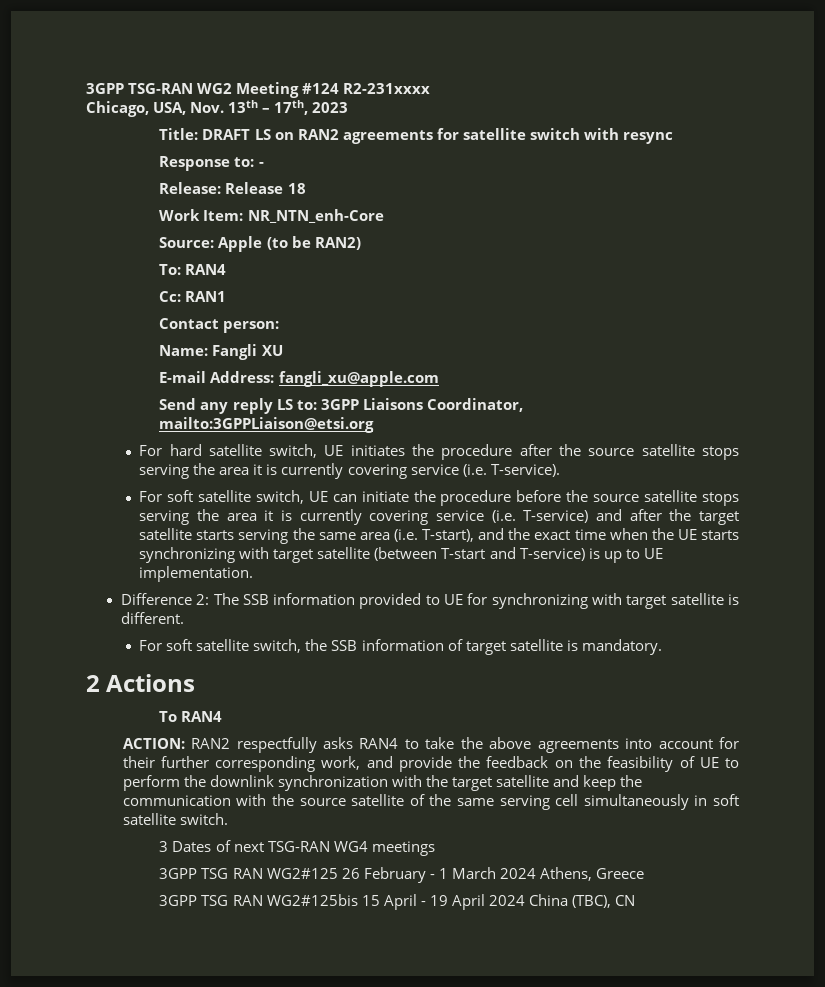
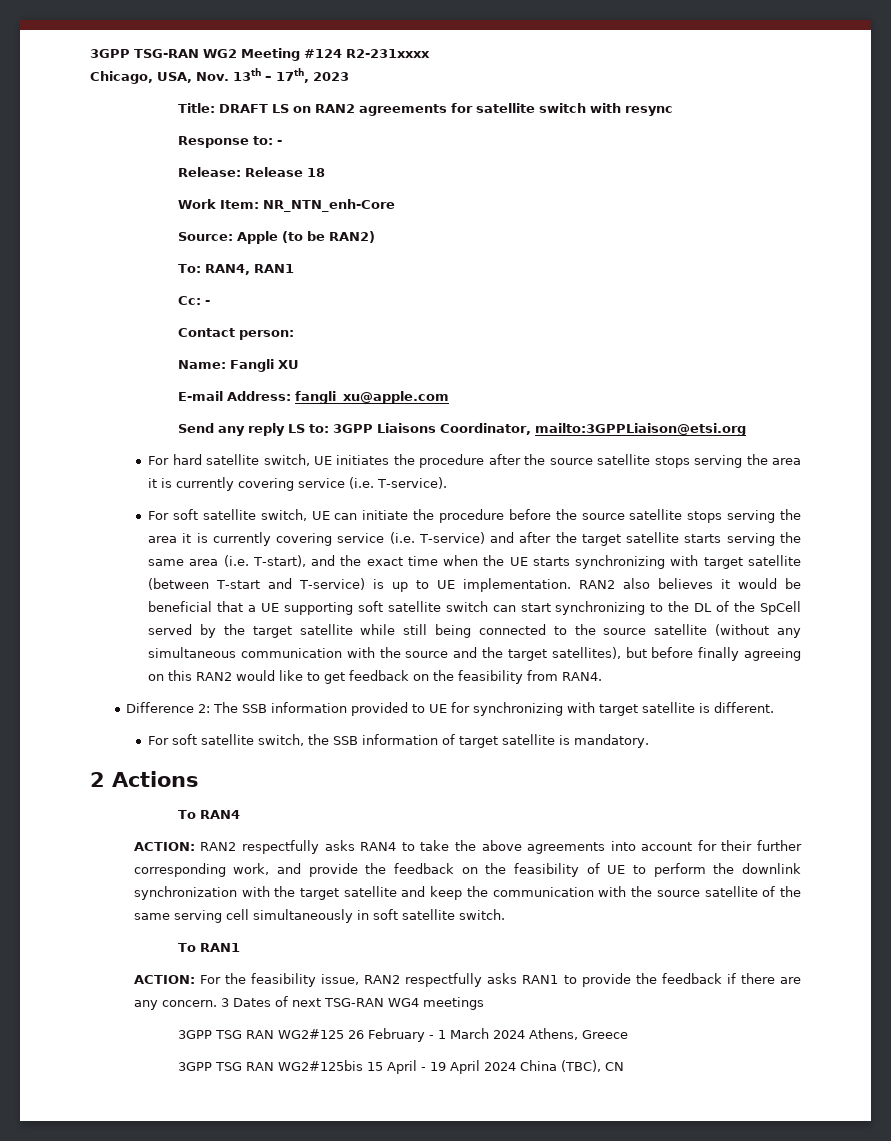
- To: RAN4
+ To: RAN4, RAN1
- Cc: RAN1
+ Cc: -
+ RAN2 also believes it would be beneficial that a UE supporting soft satellite switch can start synchronizing to the DL of the SpCell served by the target satellite while still being connected to the source satellite (without any simultaneous communication with the source and the target satellites), but before finally agreeing on this RAN2 would like to get feedback on the feasibility from RAN4.
+ To RAN1
+ ACTION: For the feasibility issue, RAN2 respectfully asks RAN1 to provide the feedback if there are any concern.

